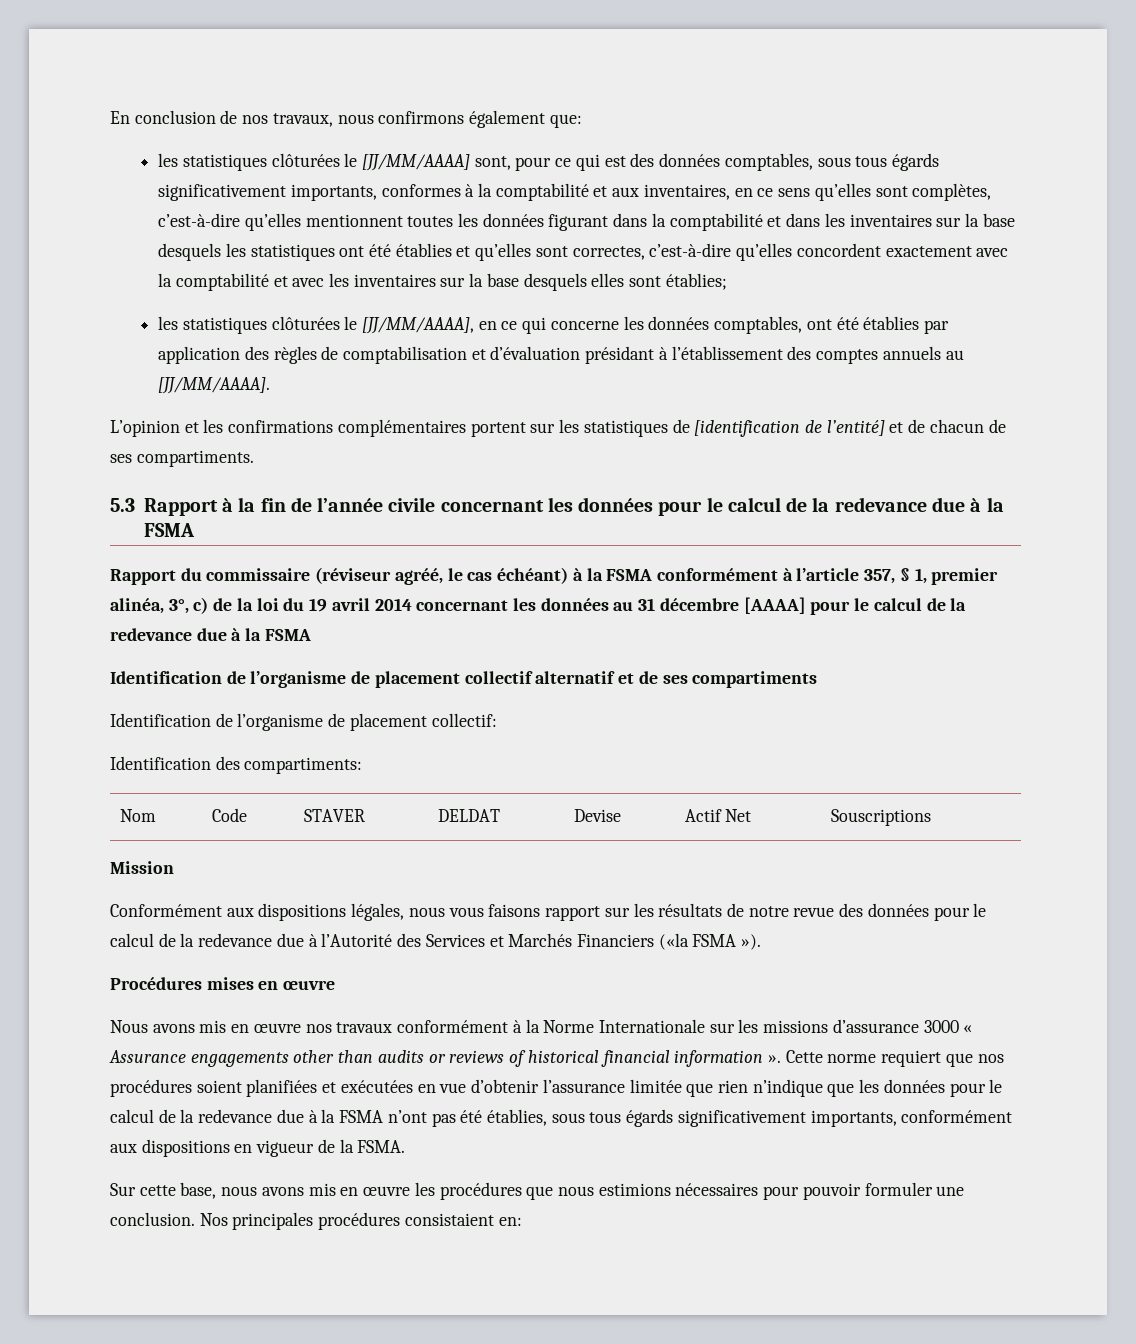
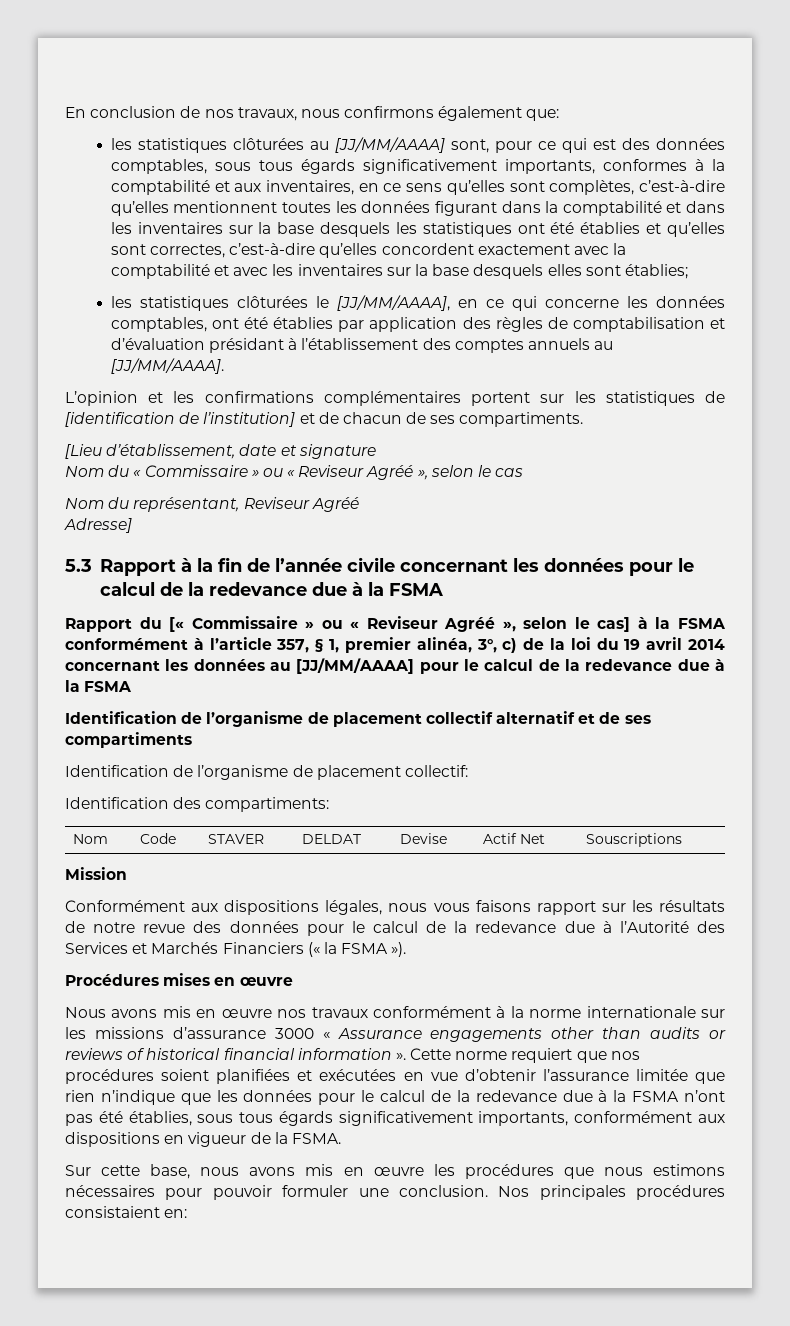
- les statistiques clôturées le [JJ/MM/AAAA] sont, pour ce qui est des données comptables, sous tous égards significativement importants, conformes à la comptabilité et aux inventaires, en ce sens qu’elles sont complètes, c’est-à-dire qu’elles mentionnent toutes les données figurant dans la comptabilité et dans les inventaires sur la base desquels les statistiques ont été établies et qu’elles sont correctes, c’est-à-dire qu’elles concordent exactement avec la comptabilité et avec les inventaires sur la base desquels elles sont établies;
+ les statistiques clôturées au [JJ/MM/AAAA] sont, pour ce qui est des données comptables, sous tous égards significativement importants, conformes à la comptabilité et aux inventaires, en ce sens qu’elles sont complètes, c’est-à-dire qu’elles mentionnent toutes les données figurant dans la comptabilité et dans les inventaires sur la base desquels les statistiques ont été établies et qu’elles sont correctes, c’est-à-dire qu’elles concordent exactement avec la comptabilité et avec les inventaires sur la base desquels elles sont établies;
- L’opinion et les confirmations complémentaires portent sur les statistiques de [identification de l’entité] et de chacun de ses compartiments.
+ L’opinion et les confirmations complémentaires portent sur les statistiques de [identification de l’institution] et de chacun de ses compartiments.
+ [Lieu d’établissement, date et signature
+ Nom du « Commissaire » ou « Reviseur Agréé », selon le cas
+ Nom du représentant, Reviseur Agréé
+ Adresse]
- Rapport du commissaire (réviseur agréé, le cas échéant) à la FSMA conformément à l’article 357, § 1, premier alinéa, 3°, c) de la loi du 19 avril 2014 concernant les données au 31 décembre [AAAA] pour le calcul de la redevance due à la FSMA
+ Rapport du [« Commissaire » ou « Reviseur Agréé », selon le cas] à la FSMA conformément à l’article 357, § 1, premier alinéa, 3°, c) de la loi du 19 avril 2014 concernant les données au [JJ/MM/AAAA] pour le calcul de la redevance due à la FSMA
- Conformément aux dispositions légales, nous vous faisons rapport sur les résultats de notre revue des données pour le calcul de la redevance due à l’Autorité des Services et Marchés Financiers («la FSMA »).
+ Conformément aux dispositions légales, nous vous faisons rapport sur les résultats de notre revue des données pour le calcul de la redevance due à l’Autorité des Services et Marchés Financiers (« la FSMA »).
- Nous avons mis en œuvre nos travaux conformément à la Norme Internationale sur les missions d’assurance 3000 « Assurance engagements other than audits or reviews of historical financial information ».
+ Nous avons mis en œuvre nos travaux conformément à la norme internationale sur les missions d’assurance 3000 « Assurance engagements other than audits or reviews of historical financial information ».
- Sur cette base, nous avons mis en œuvre les procédures que nous estimions nécessaires pour pouvoir formuler une conclusion.
+ Sur cette base, nous avons mis en œuvre les procédures que nous estimons nécessaires pour pouvoir formuler une conclusion.

